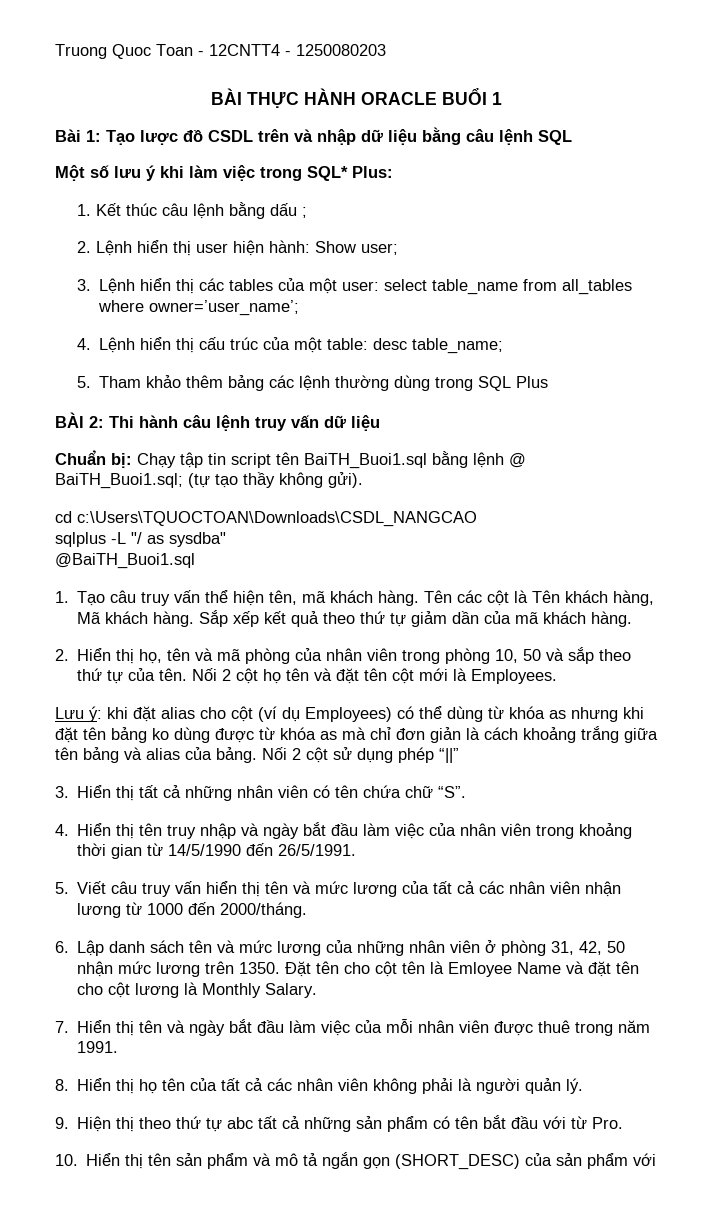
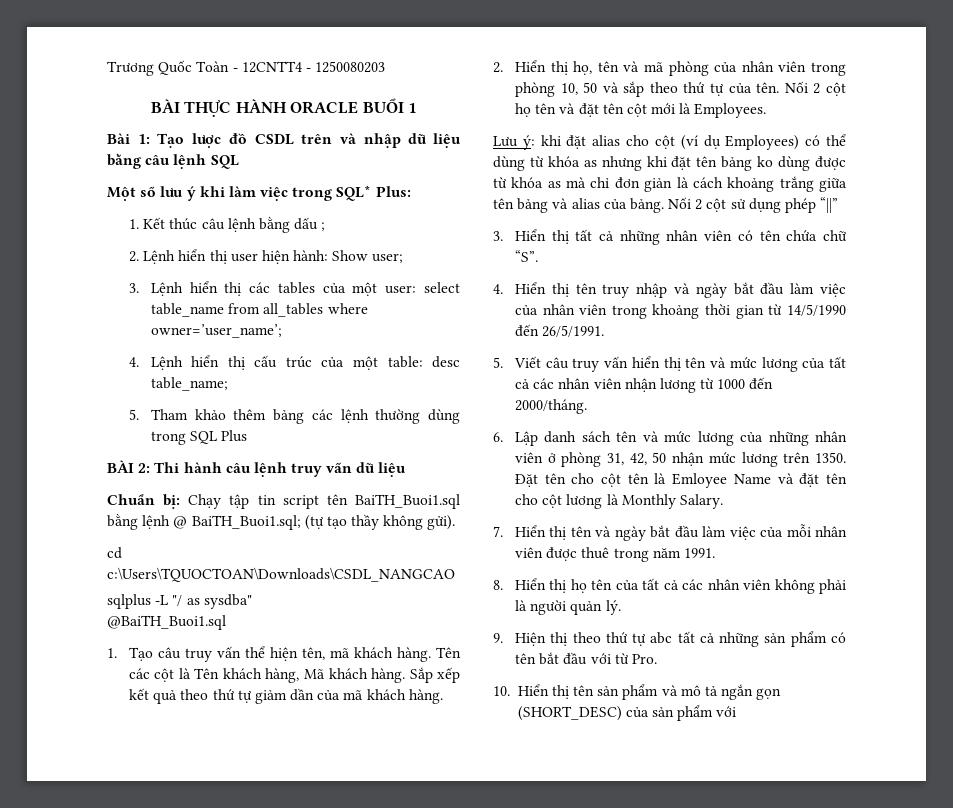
- Truong Quoc Toan - 12CNTT4 - 1250080203
+ Trương Quốc Toàn - 12CNTT4 - 1250080203

